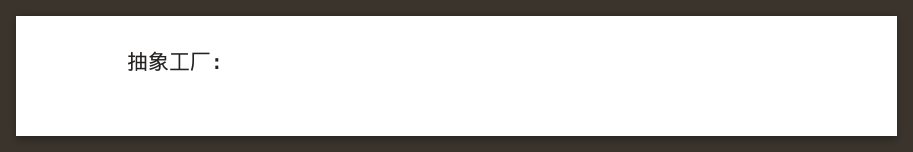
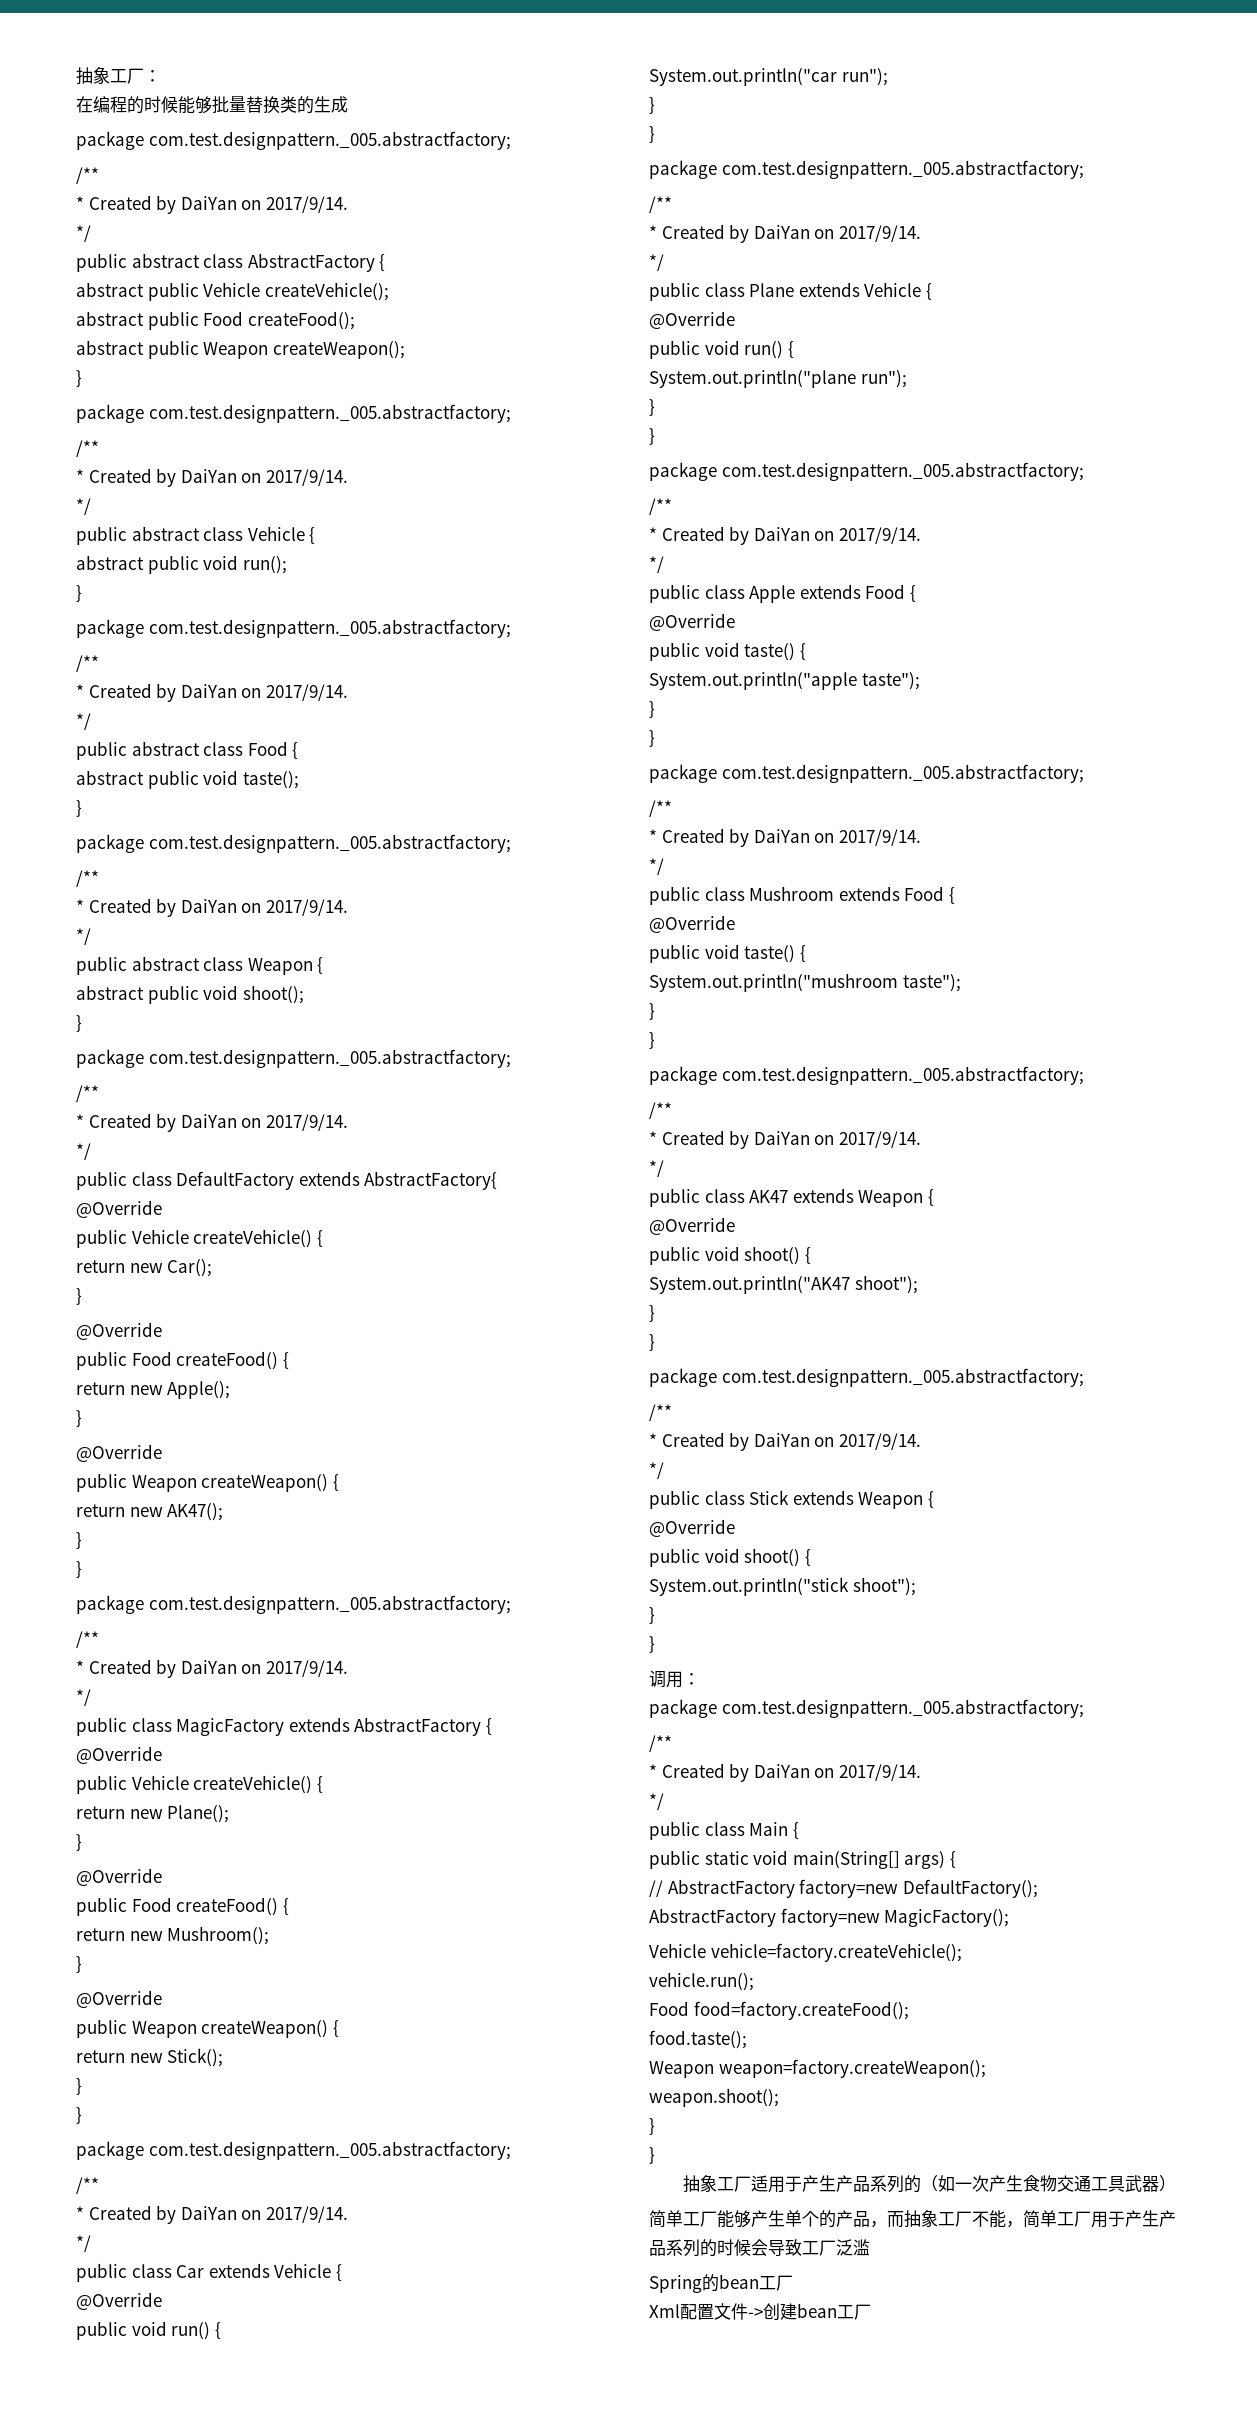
+ 在编程的时候能够批量替换类的生成
+ package com.test.designpattern._005.abstractfactory;
+ /**
+ * Created by DaiYan on 2017/9/14.
+ */
+ public abstract class AbstractFactory {
+ abstract public Vehicle createVehicle();
+ abstract public Food createFood();
+ abstract public Weapon createWeapon();
+ }
+ package com.test.designpattern._005.abstractfactory;
+ /**
+ * Created by DaiYan on 2017/9/14.
+ */
+ public abstract class Vehicle {
+ abstract public void run();
+ }
+ package com.test.designpattern._005.abstractfactory;
+ /**
+ * Created by DaiYan on 2017/9/14.
+ */
+ public abstract class Food {
+ abstract public void taste();
+ }
+ package com.test.designpattern._005.abstractfactory;
+ /**
+ * Created by DaiYan on 2017/9/14.
+ */
+ public abstract class Weapon {
+ abstract public void shoot();
+ }
+ package com.test.designpattern._005.abstractfactory;
+ /**
+ * Created by DaiYan on 2017/9/14.
+ */
+ public class DefaultFactory extends AbstractFactory{
+ @Override
+ public Vehicle createVehicle() {
+ return new Car();
+ }
+ @Override
+ public Food createFood() {
+ return new Apple();
+ }
+ @Override
+ public Weapon createWeapon() {
+ return new AK47();
+ }
+ }
+ package com.test.designpattern._005.abstractfactory;
+ /**
+ * Created by DaiYan on 2017/9/14.
+ */
+ public class MagicFactory extends AbstractFactory {
+ @Override
+ public Vehicle createVehicle() {
+ return new Plane();
+ }
+ @Override
+ public Food createFood() {
+ return new Mushroom();
+ }
+ @Override
+ public Weapon createWeapon() {
+ return new Stick();
+ }
+ }
+ package com.test.designpattern._005.abstractfactory;
+ /**
+ * Created by DaiYan on 2017/9/14.
+ */
+ public class Car extends Vehicle {
+ @Override
+ public void run() {
+ System.out.println("car run");
+ }
+ }
+ package com.test.designpattern._005.abstractfactory;
+ /**
+ * Created by DaiYan on 2017/9/14.
+ */
+ public class Plane extends Vehicle {
+ @Override
+ public void run() {
+ System.out.println("plane run");
+ }
+ }
+ package com.test.designpattern._005.abstractfactory;
+ /**
+ * Created by DaiYan on 2017/9/14.
+ */
+ public class Apple extends Food {
+ @Override
+ public void taste() {
+ System.out.println("apple taste");
+ }
+ }
+ package com.test.designpattern._005.abstractfactory;
+ /**
+ * Created by DaiYan on 2017/9/14.
+ */
+ public class Mushroom extends Food {
+ @Override
+ public void taste() {
+ System.out.println("mushroom taste");
+ }
+ }
+ package com.test.designpattern._005.abstractfactory;
+ /**
+ * Created by DaiYan on 2017/9/14.
+ */
+ public class AK47 extends Weapon {
+ @Override
+ public void shoot() {
+ System.out.println("AK47 shoot");
+ }
+ }
+ package com.test.designpattern._005.abstractfactory;
+ /**
+ * Created by DaiYan on 2017/9/14.
+ */
+ public class Stick extends Weapon {
+ @Override
+ public void shoot() {
+ System.out.println("stick shoot");
+ }
+ }
+ 调用：
+ package com.test.designpattern._005.abstractfactory;
+ /**
+ * Created by DaiYan on 2017/9/14.
+ */
+ public class Main {
+ public static void main(String[] args) {
+ // AbstractFactory factory=new DefaultFactory();
+ AbstractFactory factory=new MagicFactory();
+ Vehicle vehicle=factory.createVehicle();
+ vehicle.run();
+ Food food=factory.createFood();
+ food.taste();
+ Weapon weapon=factory.createWeapon();
+ weapon.shoot();
+ }
+ }
+ 抽象工厂适用于产生产品系列的（如一次产生食物交通工具武器）
+ 简单工厂能够产生单个的产品，而抽象工厂不能，简单工厂用于产生产品系列的时候会导致工厂泛滥
+ Spring的bean工厂
+ Xml配置文件->创建bean工厂

